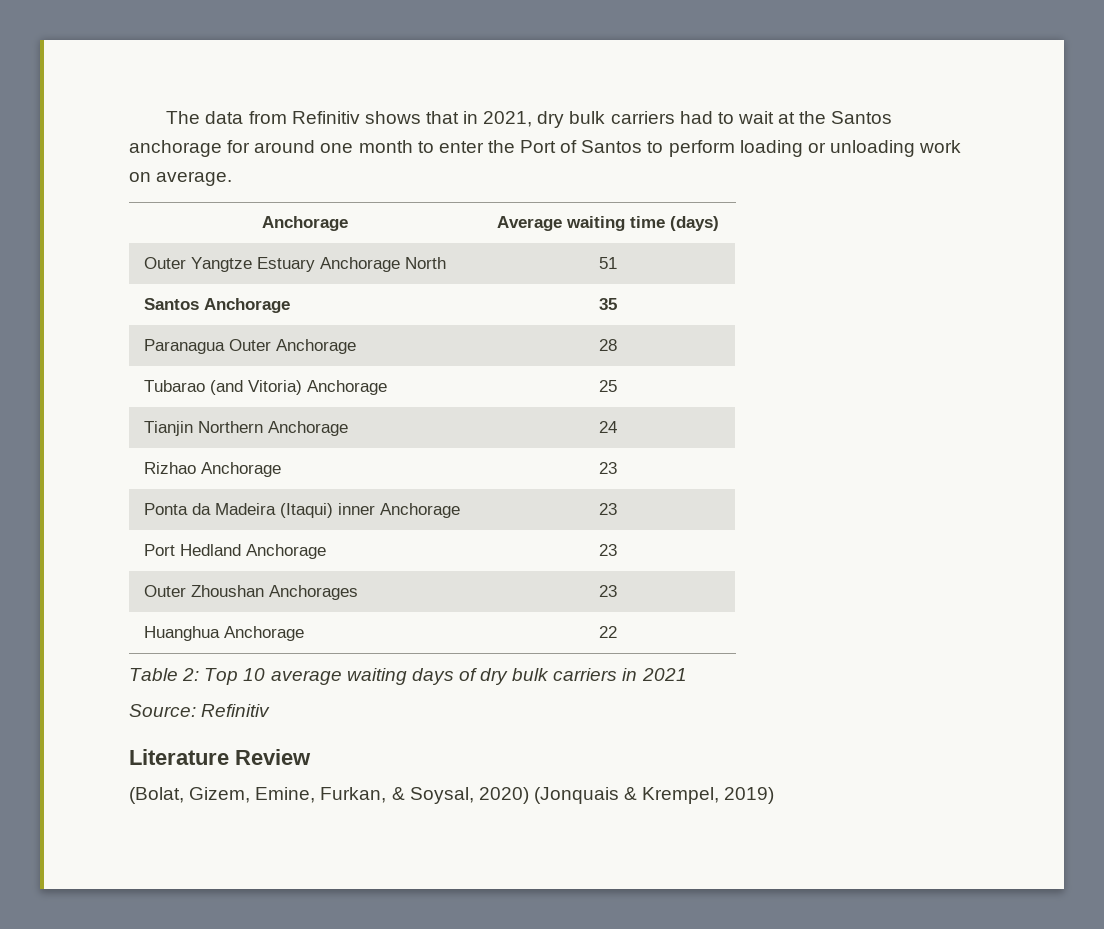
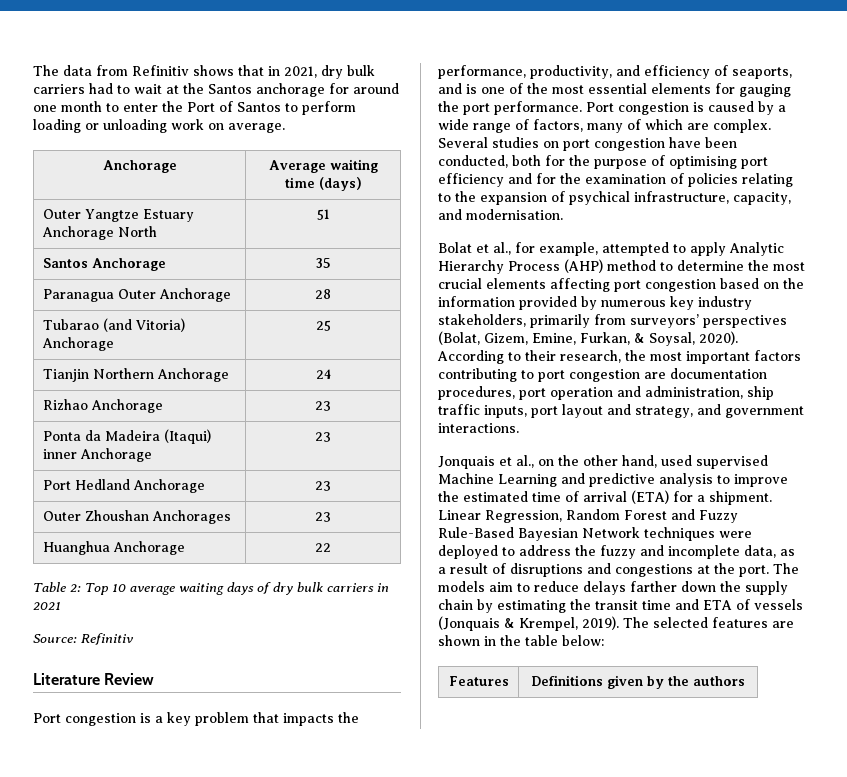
- (Bolat, Gizem, Emine, Furkan, & Soysal, 2020) (Jonquais & Krempel, 2019)
+ Port congestion is a key problem that impacts the performance, productivity, and efficiency of seaports, and is one of the most essential elements for gauging the port performance. Port congestion is caused by a wide range of factors, many of which are complex. Several studies on port congestion have been conducted, both for the purpose of optimising port efficiency and for the examination of policies relating to the expansion of psychical infrastructure, capacity, and modernisation.
+ Bolat et al., for example, attempted to apply Analytic Hierarchy Process (AHP) method to determine the most crucial elements affecting port congestion based on the information provided by numerous key industry stakeholders, primarily from surveyors’ perspectives (Bolat, Gizem, Emine, Furkan, & Soysal, 2020). According to their research, the most important factors contributing to port congestion are documentation procedures, port operation and administration, ship traffic inputs, port layout and strategy, and government interactions.
+ Jonquais et al., on the other hand, used supervised Machine Learning and predictive analysis to improve the estimated time of arrival (ETA) for a shipment. Linear Regression, Random Forest and Fuzzy Rule-Based Bayesian Network techniques were deployed to address the fuzzy and incomplete data, as a result of disruptions and congestions at the port. The models aim to reduce delays farther down the supply chain by estimating the transit time and ETA of vessels (Jonquais & Krempel, 2019). The selected features are shown in the table below:
+ Features | Definitions given by the authors

